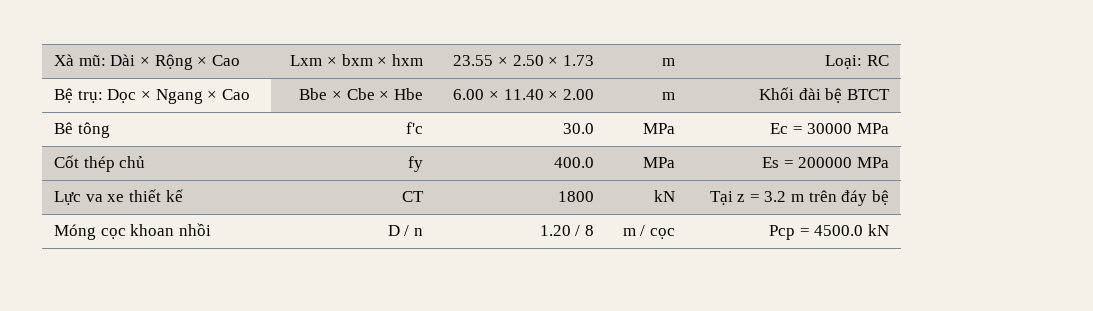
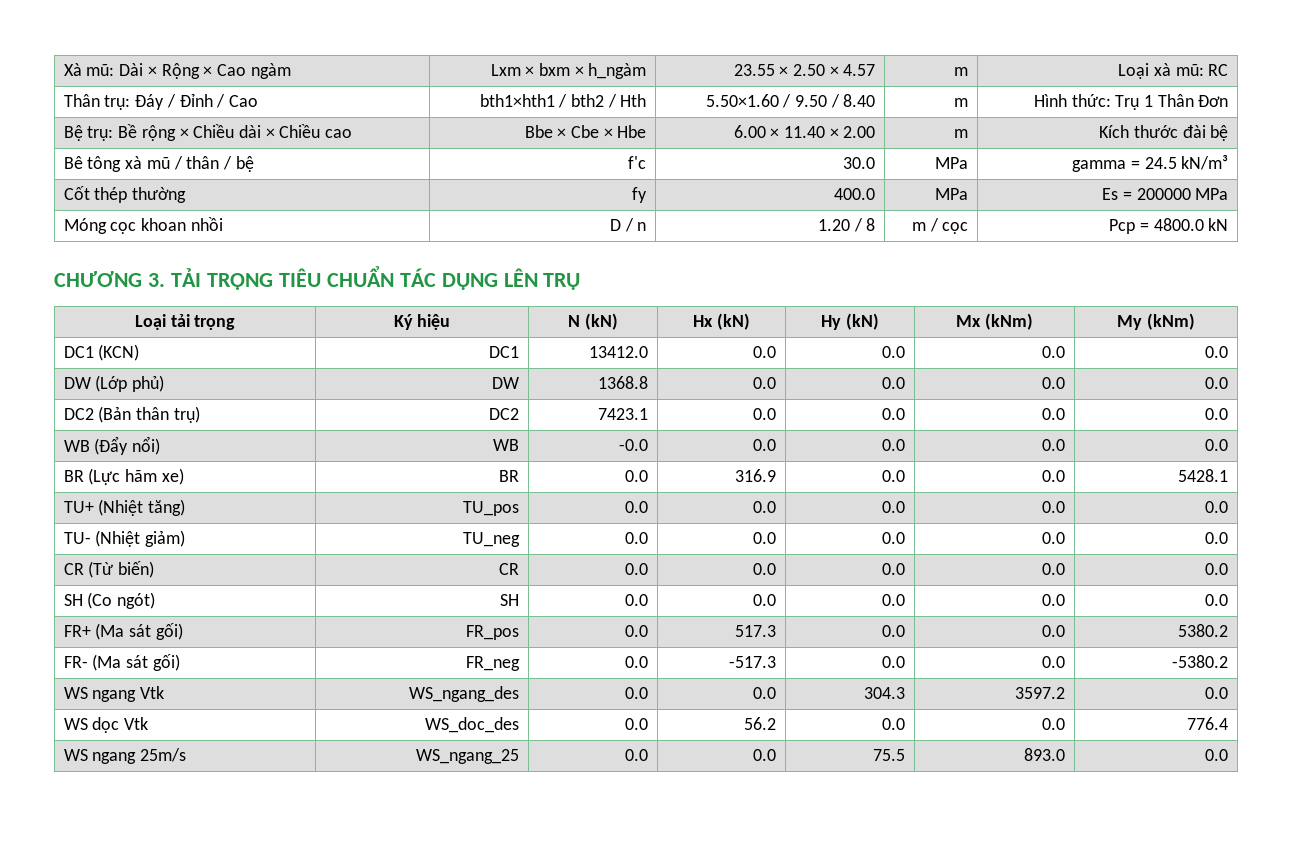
- Xà mũ: Dài × Rộng × Cao | Lxm × bxm × hxm | 23.55 × 2.50 × 1.73 | m | Loại: RC
- Bệ trụ: Dọc × Ngang × Cao | Bbe × Cbe × Hbe | 6.00 × 11.40 × 2.00 | m | Khối đài bệ BTCT
+ Xà mũ: Dài × Rộng × Cao ngàm | Lxm × bxm × h_ngàm | 23.55 × 2.50 × 4.57 | m | Loại xà mũ: RC
+ Thân trụ: Đáy / Đỉnh / Cao | bth1×hth1 / bth2 / Hth | 5.50×1.60 / 9.50 / 8.40 | m | Hình thức: Trụ 1 Thân Đơn
+ Bệ trụ: Bề rộng × Chiều dài × Chiều cao | Bbe × Cbe × Hbe | 6.00 × 11.40 × 2.00 | m | Kích thước đài bệ
- Bê tông | f'c | 30.0 | MPa | Ec = 30000 MPa
+ Bê tông xà mũ / thân / bệ | f'c | 30.0 | MPa | gamma = 24.5 kN/m³
- Cốt thép chủ | fy | 400.0 | MPa | Es = 200000 MPa
+ Cốt thép thường | fy | 400.0 | MPa | Es = 200000 MPa
- Lực va xe thiết kế | CT | 1800 | kN | Tại z = 3.2 m trên đáy bệ
- Móng cọc khoan nhồi | D / n | 1.20 / 8 | m / cọc | Pcp = 4500.0 kN
+ Móng cọc khoan nhồi | D / n | 1.20 / 8 | m / cọc | Pcp = 4800.0 kN
+ CHƯƠNG 3. TẢI TRỌNG TIÊU CHUẨN TÁC DỤNG LÊN TRỤ
+ Loại tải trọng | Ký hiệu | N (kN) | Hx (kN) | Hy (kN) | Mx (kNm) | My (kNm)
+ DC1 (KCN) | DC1 | 13412.0 | 0.0 | 0.0 | 0.0 | 0.0
+ DW (Lớp phủ) | DW | 1368.8 | 0.0 | 0.0 | 0.0 | 0.0
+ DC2 (Bản thân trụ) | DC2 | 7423.1 | 0.0 | 0.0 | 0.0 | 0.0
+ WB (Đẩy nổi) | WB | -0.0 | 0.0 | 0.0 | 0.0 | 0.0
+ BR (Lực hãm xe) | BR | 0.0 | 316.9 | 0.0 | 0.0 | 5428.1
+ TU+ (Nhiệt tăng) | TU_pos | 0.0 | 0.0 | 0.0 | 0.0 | 0.0
+ TU- (Nhiệt giảm) | TU_neg | 0.0 | 0.0 | 0.0 | 0.0 | 0.0
+ CR (Từ biến) | CR | 0.0 | 0.0 | 0.0 | 0.0 | 0.0
+ SH (Co ngót) | SH | 0.0 | 0.0 | 0.0 | 0.0 | 0.0
+ FR+ (Ma sát gối) | FR_pos | 0.0 | 517.3 | 0.0 | 0.0 | 5380.2
+ FR- (Ma sát gối) | FR_neg | 0.0 | -517.3 | 0.0 | 0.0 | -5380.2
+ WS ngang Vtk | WS_ngang_des | 0.0 | 0.0 | 304.3 | 3597.2 | 0.0
+ WS dọc Vtk | WS_doc_des | 0.0 | 56.2 | 0.0 | 0.0 | 776.4
+ WS ngang 25m/s | WS_ngang_25 | 0.0 | 0.0 | 75.5 | 893.0 | 0.0

